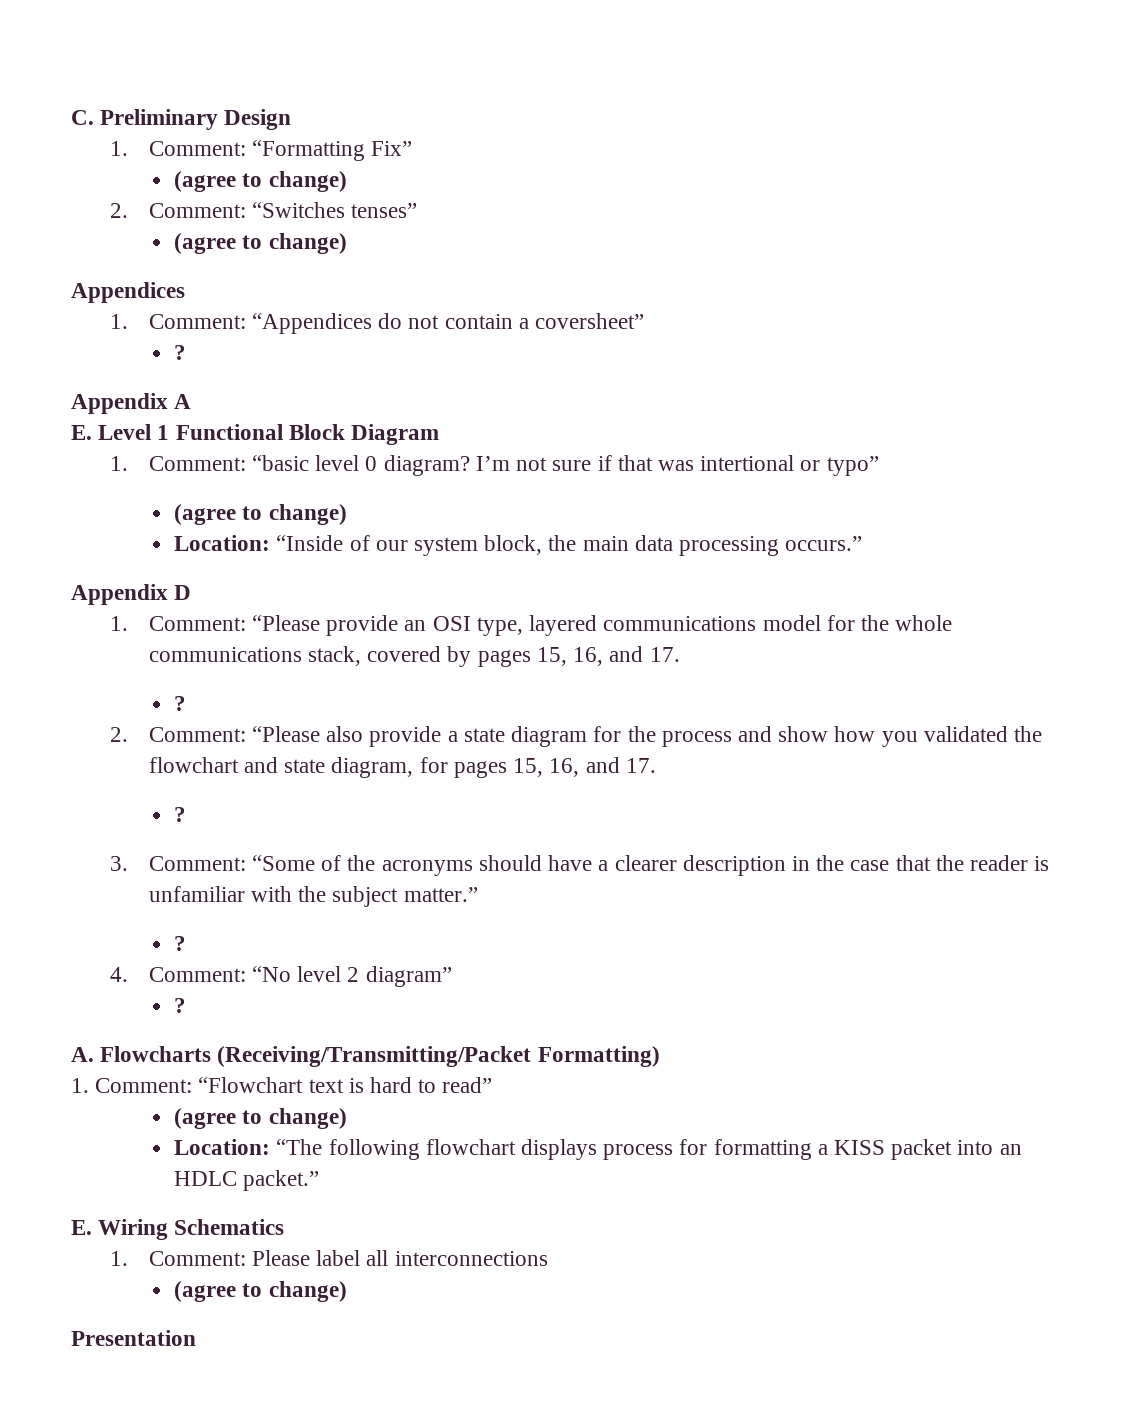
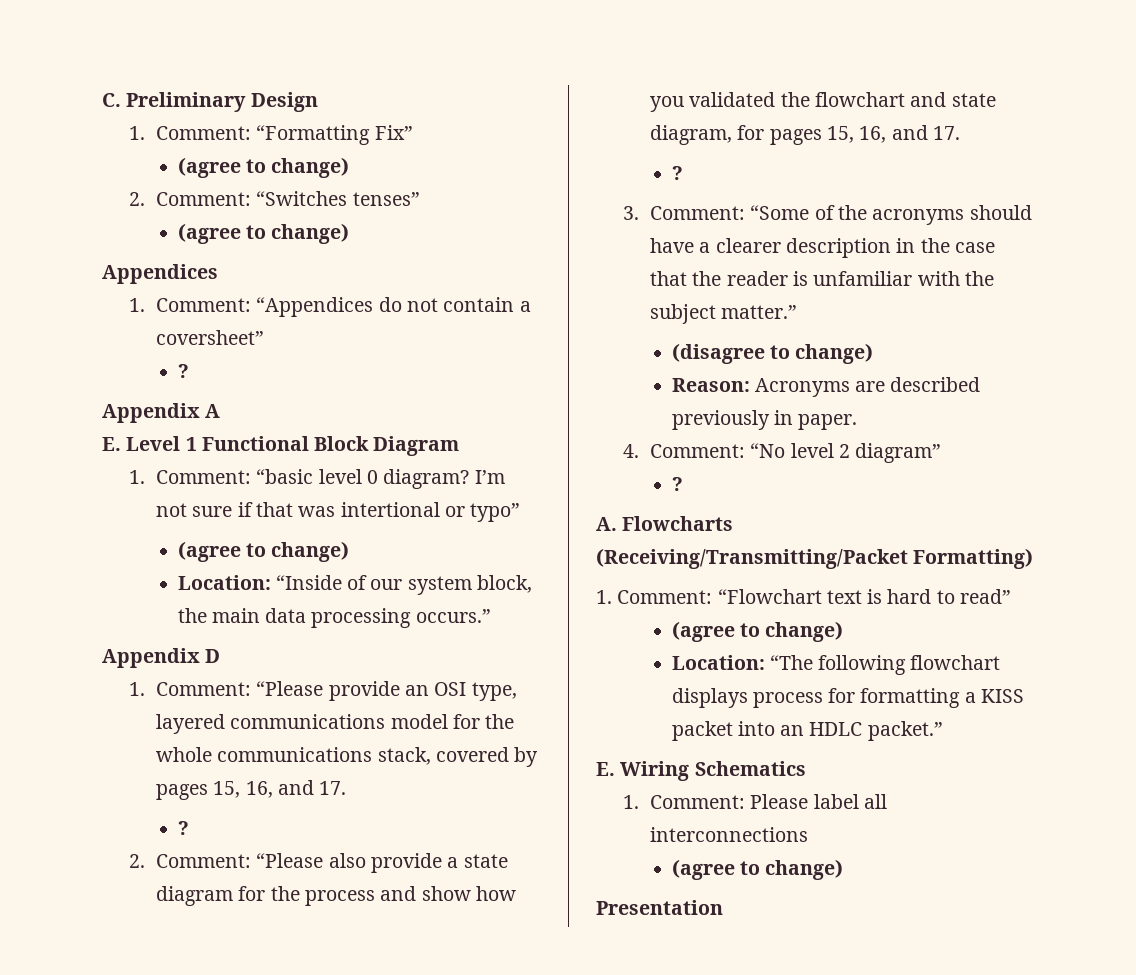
  3. Comment: “Some of the acronyms should have a clearer description in the case that the reader is unfamiliar with the subject matter.”
- ?
+ (disagree to change)
+ Reason: Acronyms are described previously in paper.

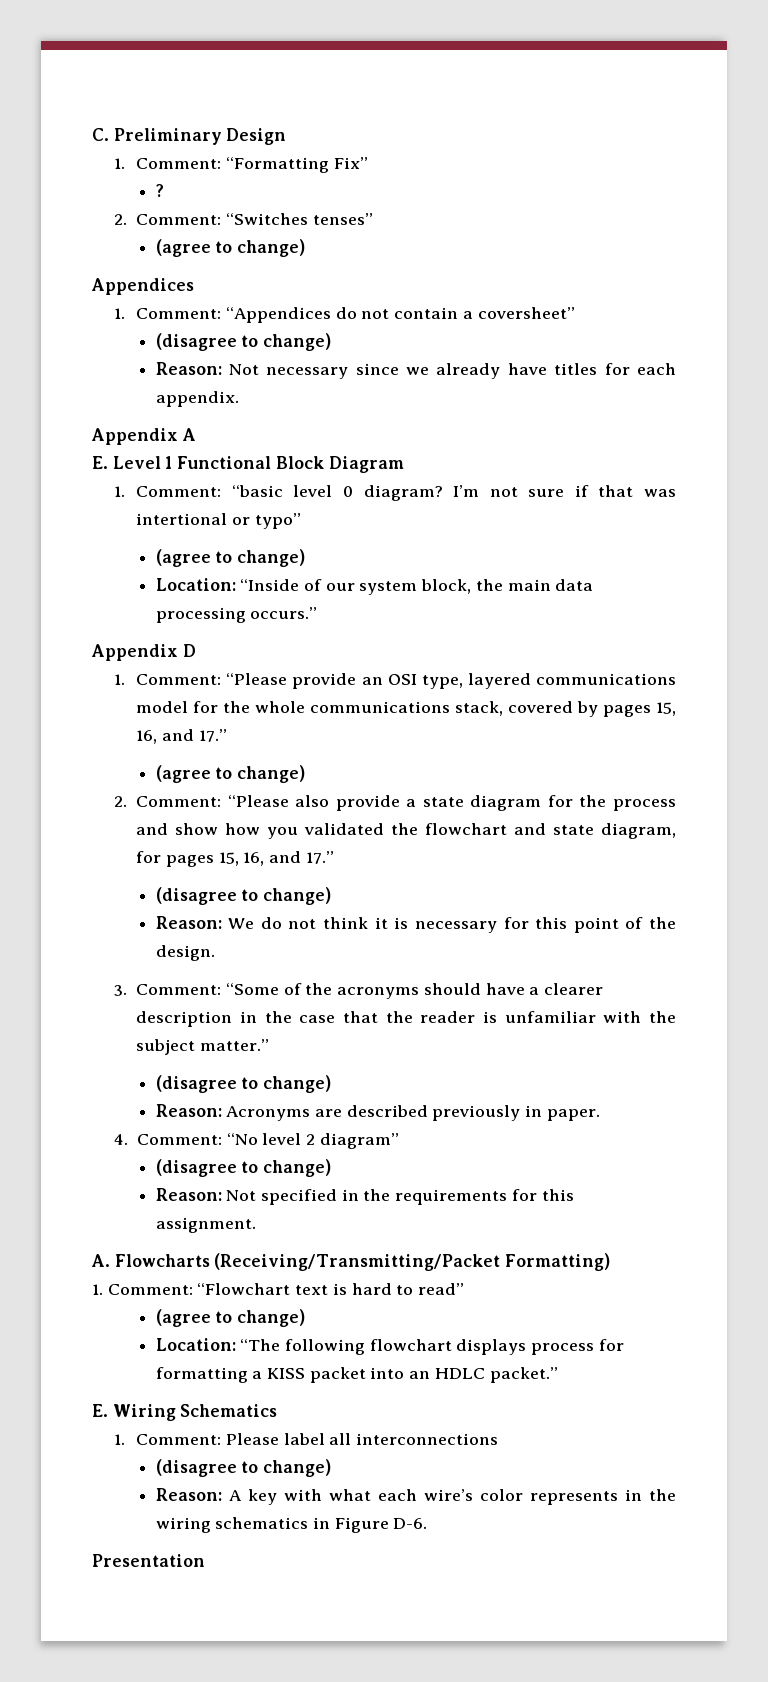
  1. Comment: “Formatting Fix”
- (agree to change)
+ ?
  1. Comment: “Appendices do not contain a coversheet”
- ?
+ (disagree to change)
+ Reason: Not necessary since we already have titles for each appendix.
- 1. Comment: “Please provide an OSI type, layered communications model for the whole communications stack, covered by pages 15, 16, and 17.
- ?
+ 1. Comment: “Please provide an OSI type, layered communications model for the whole communications stack, covered by pages 15, 16, and 17.”
+ (agree to change)
- 2. Comment: “Please also provide a state diagram for the process and show how you validated the flowchart and state diagram, for pages 15, 16, and 17.
- ?
+ 2. Comment: “Please also provide a state diagram for the process and show how you validated the flowchart and state diagram, for pages 15, 16, and 17.”
+ (disagree to change)
+ Reason: We do not think it is necessary for this point of the design.
  4. Comment: “No level 2 diagram”
- ?
+ (disagree to change)
+ Reason: Not specified in the requirements for this assignment.
  1. Comment: Please label all interconnections
- (agree to change)
+ (disagree to change)
+ Reason: A key with what each wire’s color represents in the wiring schematics in Figure D-6.

